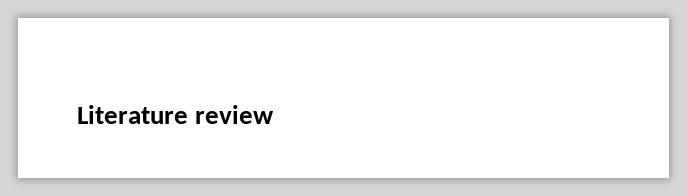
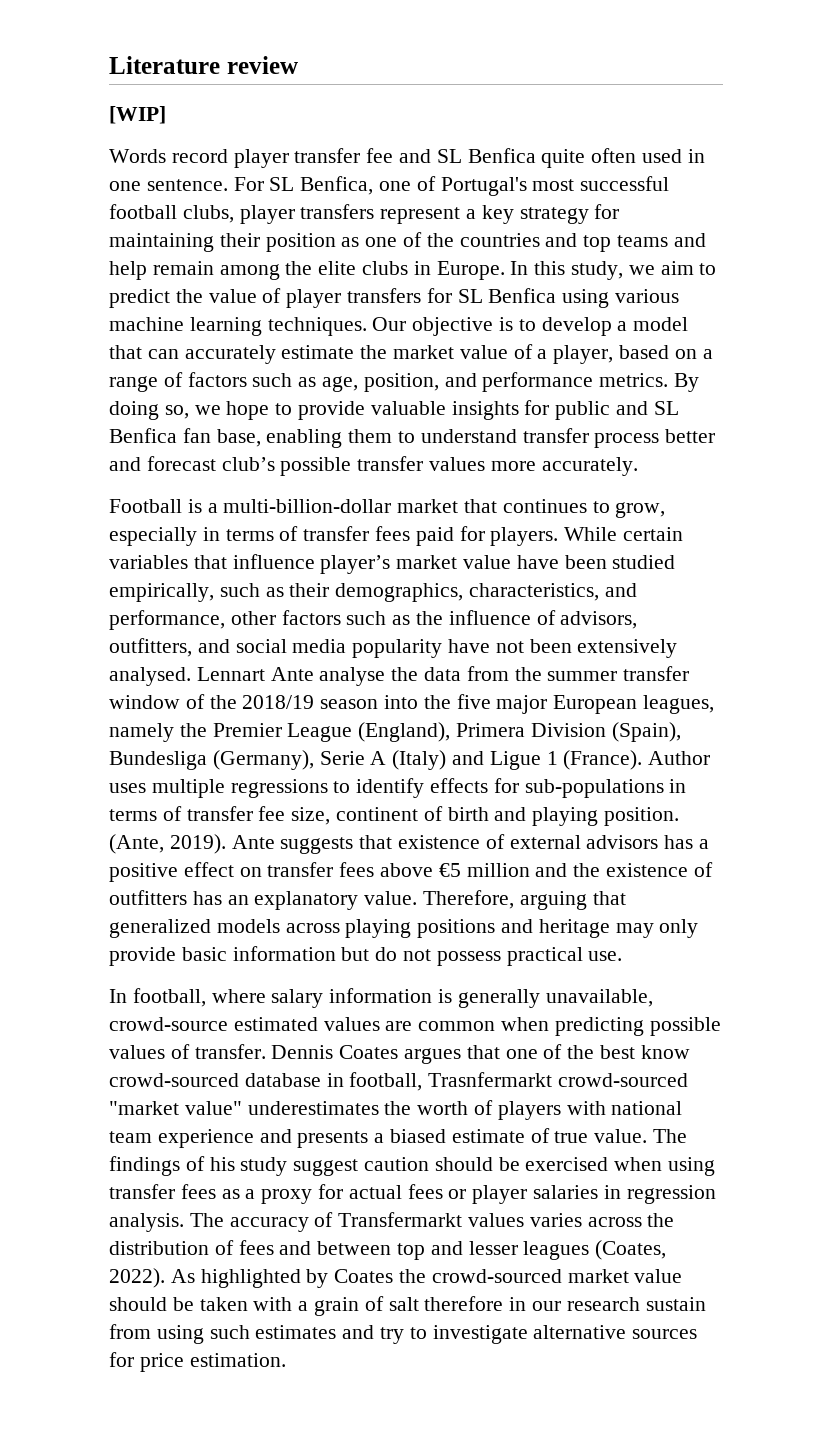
+ [WIP]
+ Words record player transfer fee and SL Benfica quite often used in one sentence. For SL Benfica, one of Portugal's most successful football clubs, player transfers represent a key strategy for maintaining their position as one of the countries and top teams and help remain among the elite clubs in Europe. In this study, we aim to predict the value of player transfers for SL Benfica using various machine learning techniques. Our objective is to develop a model that can accurately estimate the market value of a player, based on a range of factors such as age, position, and performance metrics. By doing so, we hope to provide valuable insights for public and SL Benfica fan base, enabling them to understand transfer process better and forecast club’s possible transfer values more accurately.
+ Football is a multi-billion-dollar market that continues to grow, especially in terms of transfer fees paid for players. While certain variables that influence player’s market value have been studied empirically, such as their demographics, characteristics, and performance, other factors such as the influence of advisors, outfitters, and social media popularity have not been extensively analysed. Lennart Ante analyse the data from the summer transfer window of the 2018/19 season into the five major European leagues, namely the Premier League (England), Primera Division (Spain), Bundesliga (Germany), Serie A (Italy) and Ligue 1 (France). Author uses multiple regressions to identify effects for sub-populations in terms of transfer fee size, continent of birth and playing position. (Ante, 2019). Ante suggests that existence of external advisors has a positive effect on transfer fees above €5 million and the existence of outfitters has an explanatory value. Therefore, arguing that generalized models across playing positions and heritage may only provide basic information but do not possess practical use.
+ In football, where salary information is generally unavailable, crowd-source estimated values are common when predicting possible values of transfer. Dennis Coates argues that one of the best know crowd-sourced database in football, Trasnfermarkt crowd-sourced "market value" underestimates the worth of players with national team experience and presents a biased estimate of true value. The findings of his study suggest caution should be exercised when using transfer fees as a proxy for actual fees or player salaries in regression analysis. The accuracy of Transfermarkt values varies across the distribution of fees and between top and lesser leagues (Coates, 2022). As highlighted by Coates the crowd-sourced market value should be taken with a grain of salt therefore in our research sustain from using such estimates and try to investigate alternative sources for price estimation.

